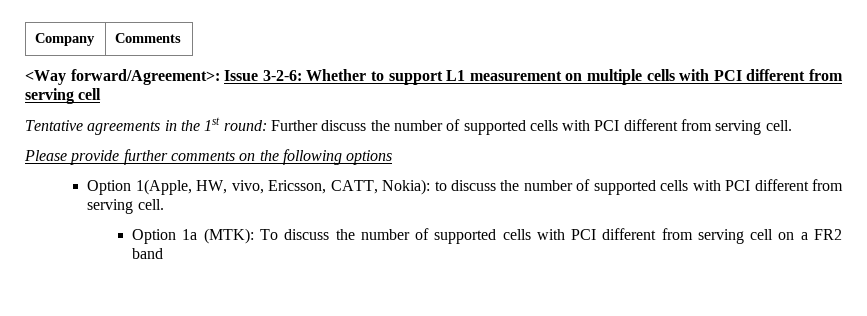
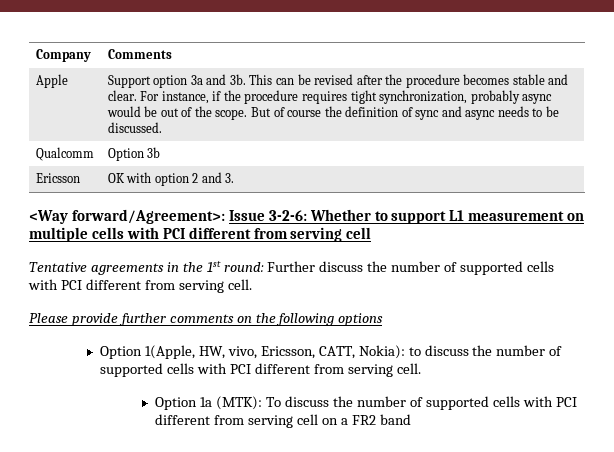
+ Apple | Support option 3a and 3b. This can be revised after the procedure becomes stable and clear. For instance, if the procedure requires tight synchronization, probably async would be out of the scope. But of course the definition of sync and async needs to be discussed.
+ Qualcomm | Option 3b
+ Ericsson | OK with option 2 and 3.

